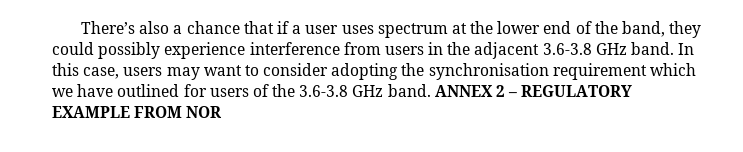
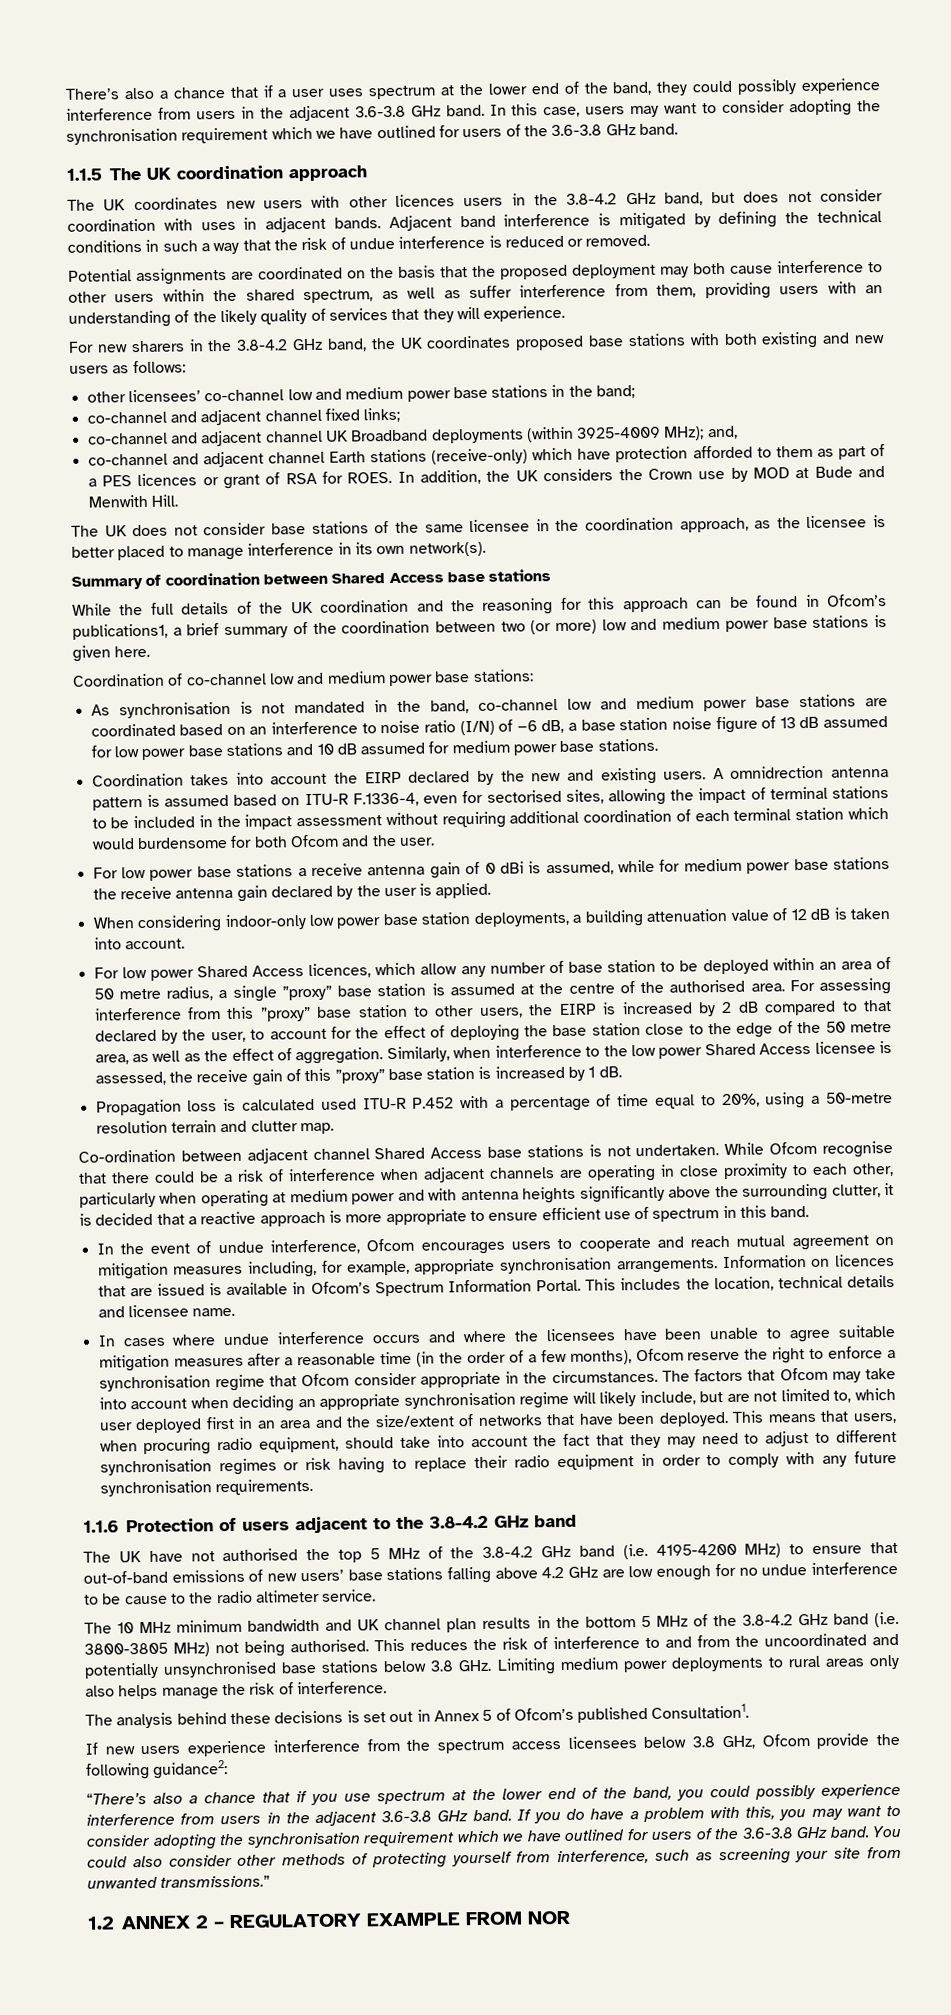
- In this case, users may want to consider adopting the synchronisation requirement which we have outlined for users of the 3.6-3.8 GHz band. ANNEX 2 – REGULATORY EXAMPLE FROM NOR
+ In this case, users may want to consider adopting the synchronisation requirement which we have outlined for users of the 3.6-3.8 GHz band.
+ 1.1.5 The UK coordination approach
+ The UK coordinates new users with other licences users in the 3.8-4.2 GHz band, but does not consider coordination with uses in adjacent bands. Adjacent band interference is mitigated by defining the technical conditions in such a way that the risk of undue interference is reduced or removed.
+ Potential assignments are coordinated on the basis that the proposed deployment may both cause interference to other users within the shared spectrum, as well as suffer interference from them, providing users with an understanding of the likely quality of services that they will experience.
+ For new sharers in the 3.8-4.2 GHz band, the UK coordinates proposed base stations with both existing and new users as follows:
+ other licensees’ co-channel low and medium power base stations in the band;
+ co-channel and adjacent channel fixed links;
+ co-channel and adjacent channel UK Broadband deployments (within 3925-4009 MHz); and,
+ co-channel and adjacent channel Earth stations (receive-only) which have protection afforded to them as part of a PES licences or grant of RSA for ROES. In addition, the UK considers the Crown use by MOD at Bude and Menwith Hill.
+ The UK does not consider base stations of the same licensee in the coordination approach, as the licensee is better placed to manage interference in its own network(s).
+ Summary of coordination between Shared Access base stations
+ While the full details of the UK coordination and the reasoning for this approach can be found in Ofcom’s publications1, a brief summary of the coordination between two (or more) low and medium power base stations is given here.
+ Coordination of co-channel low and medium power base stations:
+ As synchronisation is not mandated in the band, co-channel low and medium power base stations are coordinated based on an interference to noise ratio (I/N) of −6 dB, a base station noise figure of 13 dB assumed for low power base stations and 10 dB assumed for medium power base stations.
+ Coordination takes into account the EIRP declared by the new and existing users. A omnidrection antenna pattern is assumed based on ITU-R F.1336-4, even for sectorised sites, allowing the impact of terminal stations to be included in the impact assessment without requiring additional coordination of each terminal station which would burdensome for both Ofcom and the user.
+ For low power base stations a receive antenna gain of 0 dBi is assumed, while for medium power base stations the receive antenna gain declared by the user is applied.
+ When considering indoor-only low power base station deployments, a building attenuation value of 12 dB is taken into account.
+ For low power Shared Access licences, which allow any number of base station to be deployed within an area of 50 metre radius, a single ”proxy” base station is assumed at the centre of the authorised area. For assessing interference from this ”proxy” base station to other users, the EIRP is increased by 2 dB compared to that declared by the user, to account for the effect of deploying the base station close to the edge of the 50 metre area, as well as the effect of aggregation. Similarly, when interference to the low power Shared Access licensee is assessed, the receive gain of this ”proxy” base station is increased by 1 dB.
+ Propagation loss is calculated used ITU-R P.452 with a percentage of time equal to 20%, using a 50-metre resolution terrain and clutter map.
+ Co-ordination between adjacent channel Shared Access base stations is not undertaken. While Ofcom recognise that there could be a risk of interference when adjacent channels are operating in close proximity to each other, particularly when operating at medium power and with antenna heights significantly above the surrounding clutter, it is decided that a reactive approach is more appropriate to ensure efficient use of spectrum in this band.
+ In the event of undue interference, Ofcom encourages users to cooperate and reach mutual agreement on mitigation measures including, for example, appropriate synchronisation arrangements. Information on licences that are issued is available in Ofcom’s Spectrum Information Portal. This includes the location, technical details and licensee name.
+ In cases where undue interference occurs and where the licensees have been unable to agree suitable mitigation measures after a reasonable time (in the order of a few months), Ofcom reserve the right to enforce a synchronisation regime that Ofcom consider appropriate in the circumstances. The factors that Ofcom may take into account when deciding an appropriate synchronisation regime will likely include, but are not limited to, which user deployed first in an area and the size/extent of networks that have been deployed. This means that users, when procuring radio equipment, should take into account the fact that they may need to adjust to different synchronisation regimes or risk having to replace their radio equipment in order to comply with any future synchronisation requirements.
+ 1.1.6 Protection of users adjacent to the 3.8-4.2 GHz band
+ The UK have not authorised the top 5 MHz of the 3.8-4.2 GHz band (i.e. 4195-4200 MHz) to ensure that out-of-band emissions of new users’ base stations falling above 4.2 GHz are low enough for no undue interference to be cause to the radio altimeter service.
+ The 10 MHz minimum bandwidth and UK channel plan results in the bottom 5 MHz of the 3.8-4.2 GHz band (i.e. 3800-3805 MHz) not being authorised. This reduces the risk of interference to and from the uncoordinated and potentially unsynchronised base stations below 3.8 GHz. Limiting medium power deployments to rural areas only also helps manage the risk of interference.
+ The analysis behind these decisions is set out in Annex 5 of Ofcom’s published Consultation1.
+ If new users experience interference from the spectrum access licensees below 3.8 GHz, Ofcom provide the following guidance2:
+ “There’s also a chance that if you use spectrum at the lower end of the band, you could possibly experience interference from users in the adjacent 3.6-3.8 GHz band. If you do have a problem with this, you may want to consider adopting the synchronisation requirement which we have outlined for users of the 3.6-3.8 GHz band. You could also consider other methods of protecting yourself from interference, such as screening your site from unwanted transmissions.”
+ 1.2 ANNEX 2 – REGULATORY EXAMPLE FROM NOR

